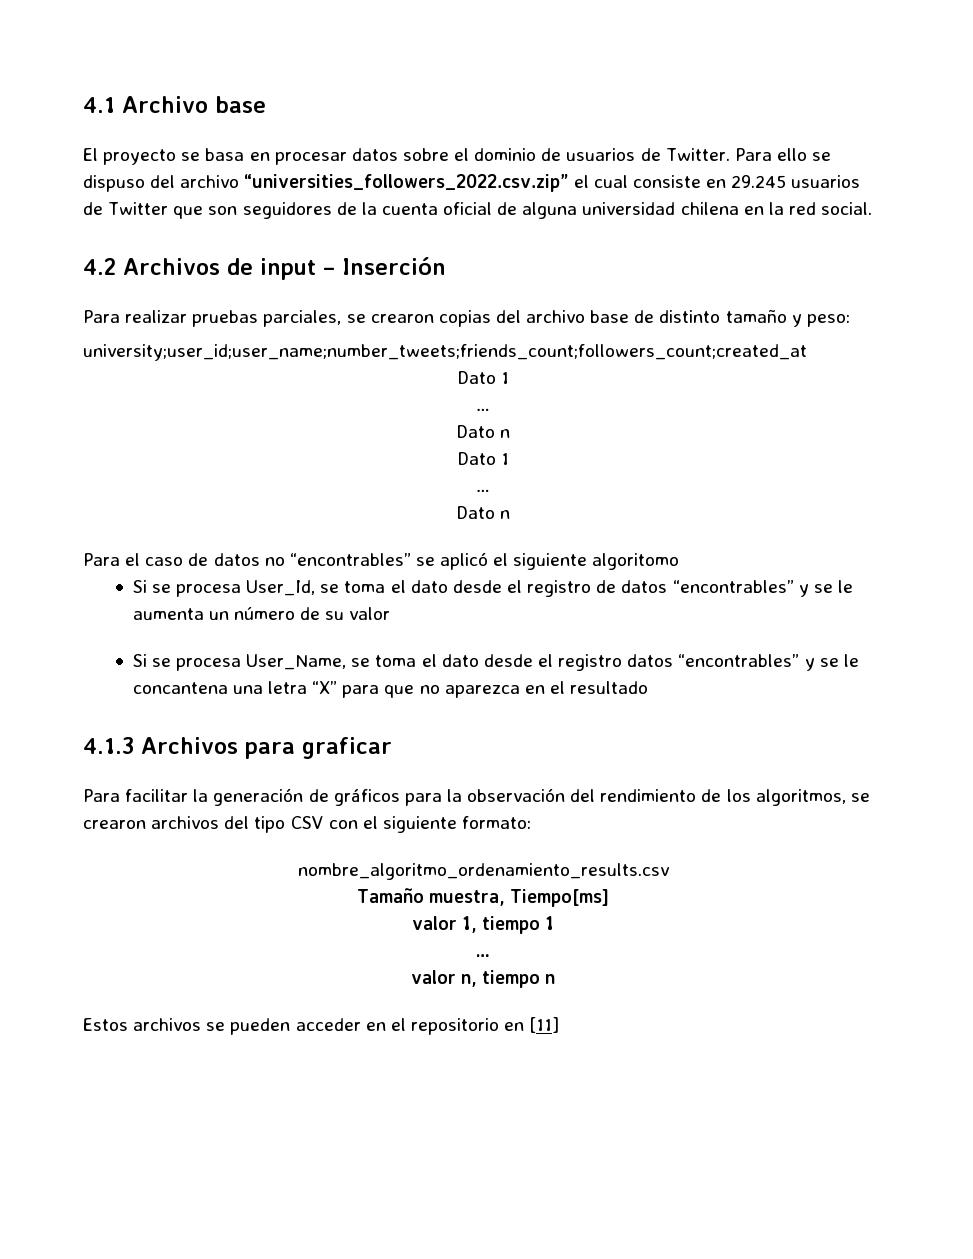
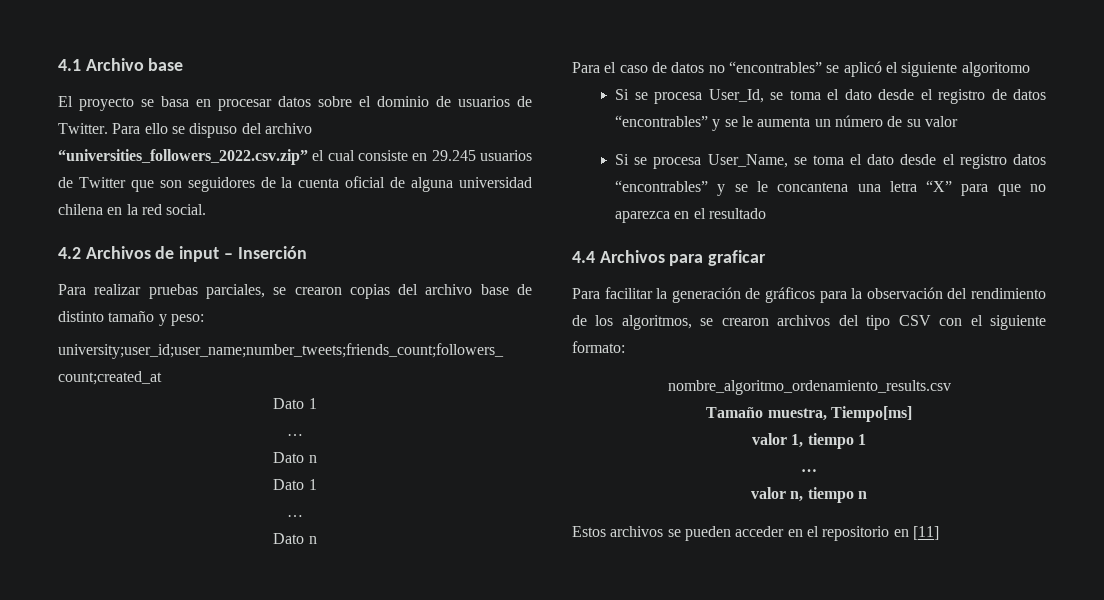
- 4.1.3 Archivos para graficar
+ 4.4 Archivos para graficar

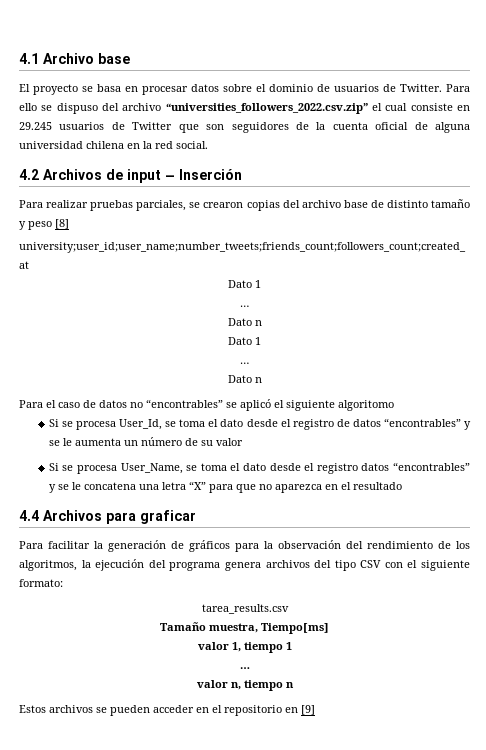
- Para realizar pruebas parciales, se crearon copias del archivo base de distinto tamaño y peso:
+ Para realizar pruebas parciales, se crearon copias del archivo base de distinto tamaño y peso [8]
- Si se procesa User_Name, se toma el dato desde el registro datos “encontrables” y se le concantena una letra “X” para que no aparezca en el resultado
+ Si se procesa User_Name, se toma el dato desde el registro datos “encontrables” y se le concatena una letra “X” para que no aparezca en el resultado
- Para facilitar la generación de gráficos para la observación del rendimiento de los algoritmos, se crearon archivos del tipo CSV con el siguiente formato:
+ Para facilitar la generación de gráficos para la observación del rendimiento de los algoritmos, la ejecución del programa genera archivos del tipo CSV con el siguiente formato:
- nombre_algoritmo_ordenamiento_results.csv
+ tarea_results.csv
- Estos archivos se pueden acceder en el repositorio en [11]
+ Estos archivos se pueden acceder en el repositorio en [9]

